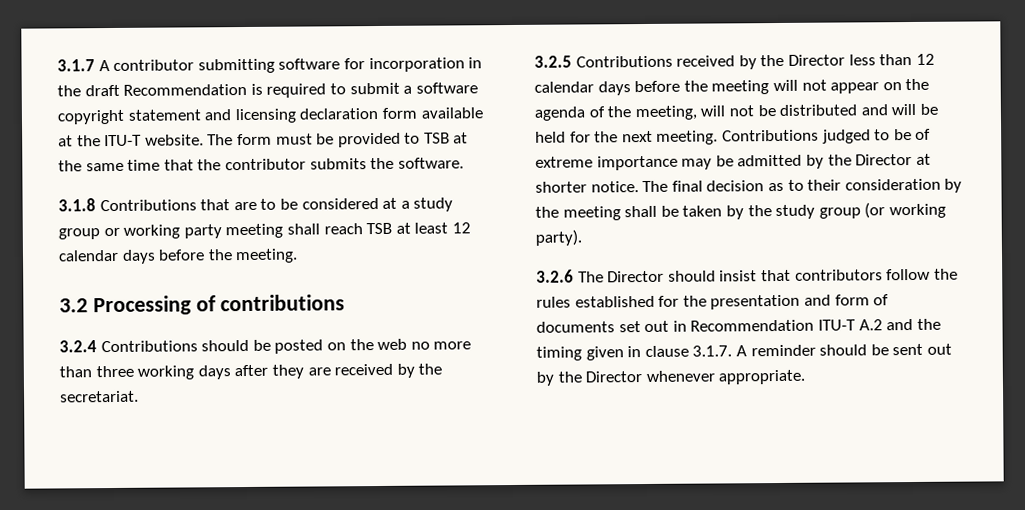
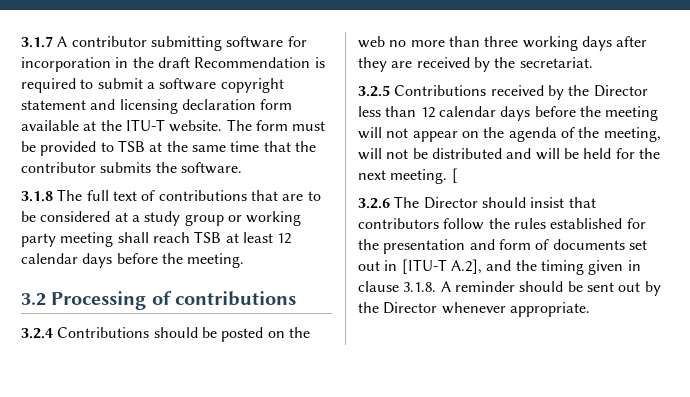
- 3.1.8 Contributions that are to be considered at a study group or working party meeting shall reach TSB at least 12 calendar days before the meeting.
+ 3.1.8 The full text of contributions that are to be considered at a study group or working party meeting shall reach TSB at least 12 calendar days before the meeting.
- Contributions judged to be of extreme importance may be admitted by the Director at shorter notice. The final decision as to their consideration by the meeting shall be taken by the study group (or working party).
+ [
- 3.2.6 The Director should insist that contributors follow the rules established for the presentation and form of documents set out in Recommendation ITU-T A.2 and the timing given in clause 3.1.7. A reminder should be sent out by the Director whenever appropriate.
+ 3.2.6 The Director should insist that contributors follow the rules established for the presentation and form of documents set out in [ITU-T A.2], and the timing given in clause 3.1.8. A reminder should be sent out by the Director whenever appropriate.

